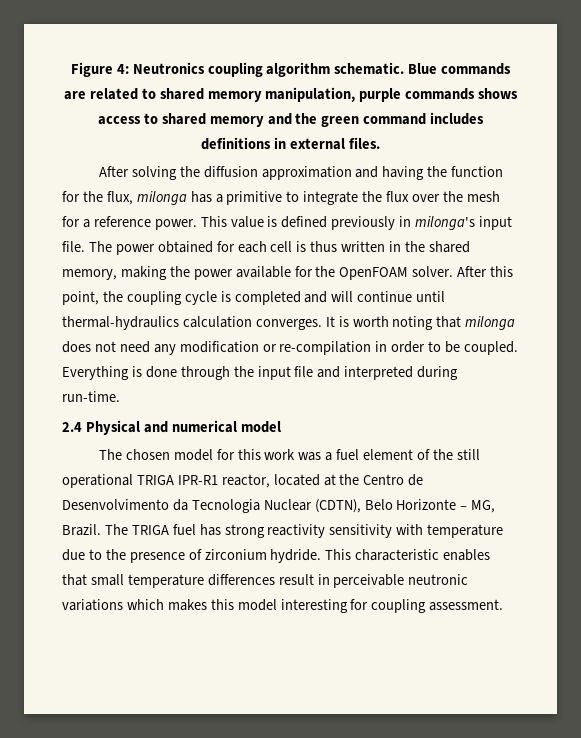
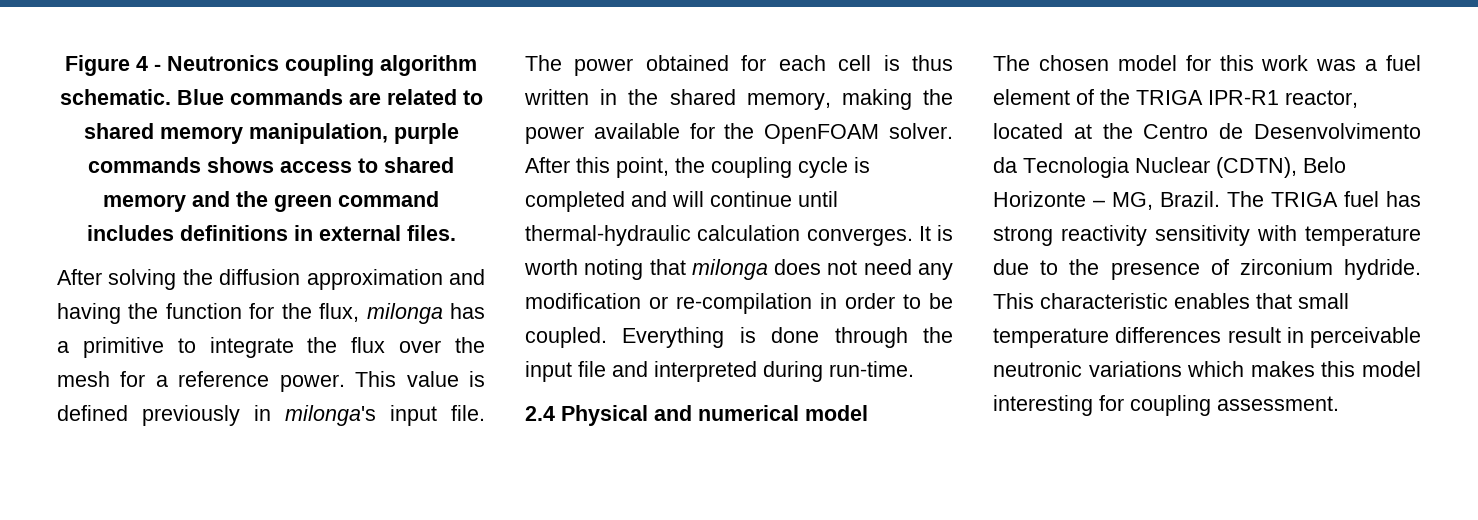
- Figure 4: Neutronics coupling algorithm schematic.
+ Figure 4 - Neutronics coupling algorithm schematic.
- After this point, the coupling cycle is completed and will continue until thermal-hydraulics calculation converges.
+ After this point, the coupling cycle is completed and will continue until thermal-hydraulic calculation converges.
- The chosen model for this work was a fuel element of the still operational TRIGA IPR-R1 reactor, located at the Centro de Desenvolvimento da Tecnologia Nuclear (CDTN), Belo Horizonte – MG, Brazil.
+ The chosen model for this work was a fuel element of the TRIGA IPR-R1 reactor, located at the Centro de Desenvolvimento da Tecnologia Nuclear (CDTN), Belo Horizonte – MG, Brazil.

